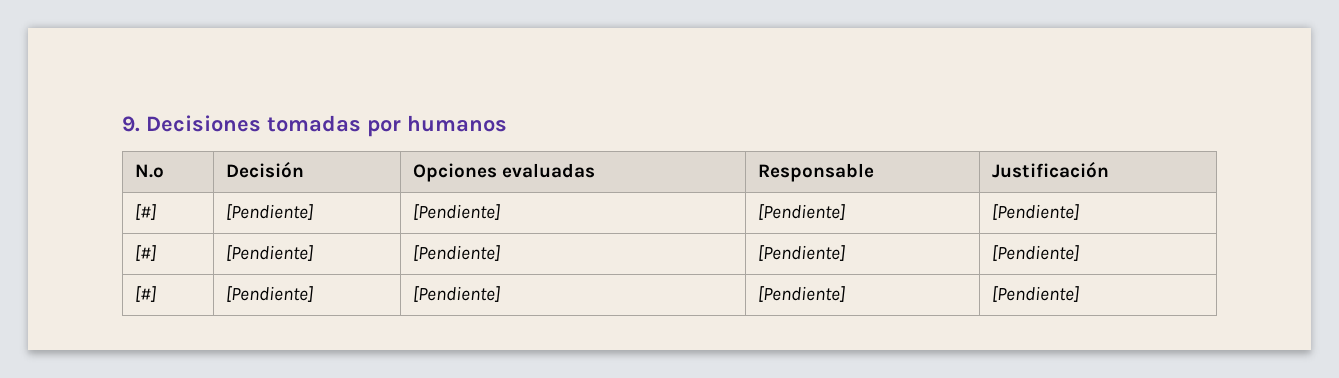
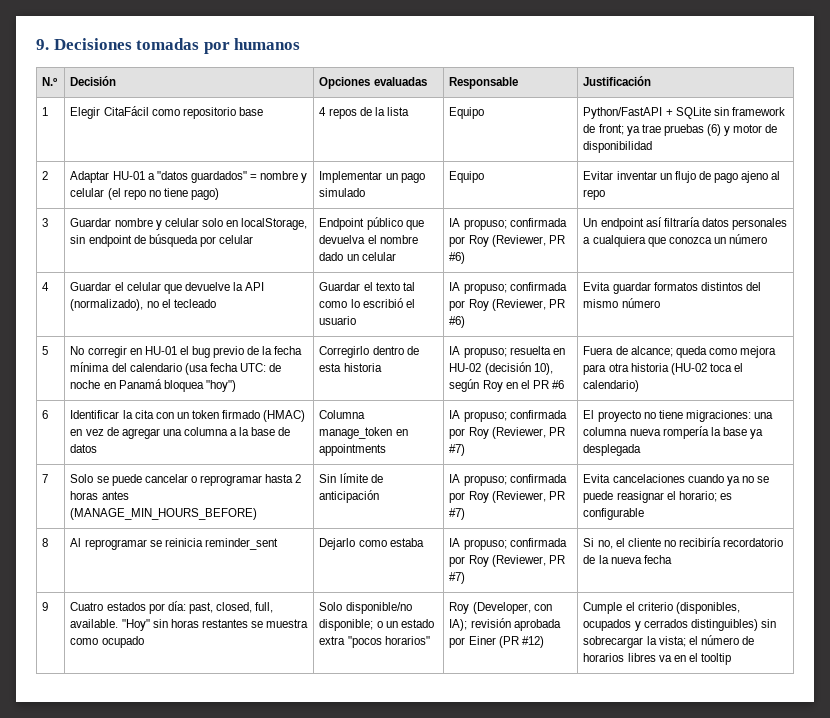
  N.º | Decisión | Opciones evaluadas | Responsable | Justificación
- [#] | [Pendiente] | [Pendiente] | [Pendiente] | [Pendiente]
- [#] | [Pendiente] | [Pendiente] | [Pendiente] | [Pendiente]
- [#] | [Pendiente] | [Pendiente] | [Pendiente] | [Pendiente]
+ 1 | Elegir CitaFácil como repositorio base | 4 repos de la lista | Equipo | Python/FastAPI + SQLite sin framework de front; ya trae pruebas (6) y motor de disponibilidad
+ 2 | Adaptar HU-01 a "datos guardados" = nombre y celular (el repo no tiene pago) | Implementar un pago simulado | Equipo | Evitar inventar un flujo de pago ajeno al repo
+ 3 | Guardar nombre y celular solo en localStorage, sin endpoint de búsqueda por celular | Endpoint público que devuelva el nombre dado un celular | IA propuso; confirmada por Roy (Reviewer, PR #6) | Un endpoint así filtraría datos personales a cualquiera que conozca un número
+ 4 | Guardar el celular que devuelve la API (normalizado), no el tecleado | Guardar el texto tal como lo escribió el usuario | IA propuso; confirmada por Roy (Reviewer, PR #6) | Evita guardar formatos distintos del mismo número
+ 5 | No corregir en HU-01 el bug previo de la fecha mínima del calendario (usa fecha UTC: de noche en Panamá bloquea "hoy") | Corregirlo dentro de esta historia | IA propuso; resuelta en HU-02 (decisión 10), según Roy en el PR #6 | Fuera de alcance; queda como mejora para otra historia (HU-02 toca el calendario)
+ 6 | Identificar la cita con un token firmado (HMAC) en vez de agregar una columna a la base de datos | Columna manage_token en appointments | IA propuso; confirmada por Roy (Reviewer, PR #7) | El proyecto no tiene migraciones: una columna nueva rompería la base ya desplegada
+ 7 | Solo se puede cancelar o reprogramar hasta 2 horas antes (MANAGE_MIN_HOURS_BEFORE) | Sin límite de anticipación | IA propuso; confirmada por Roy (Reviewer, PR #7) | Evita cancelaciones cuando ya no se puede reasignar el horario; es configurable
+ 8 | Al reprogramar se reinicia reminder_sent | Dejarlo como estaba | IA propuso; confirmada por Roy (Reviewer, PR #7) | Si no, el cliente no recibiría recordatorio de la nueva fecha
+ 9 | Cuatro estados por día: past, closed, full, available. "Hoy" sin horas restantes se muestra como ocupado | Solo disponible/no disponible; o un estado extra "pocos horarios" | Roy (Developer, con IA); revisión aprobada por Einer (PR #12) | Cumple el criterio (disponibles, ocupados y cerrados distinguibles) sin sobrecargar la vista; el número de horarios libres va en el tooltip

